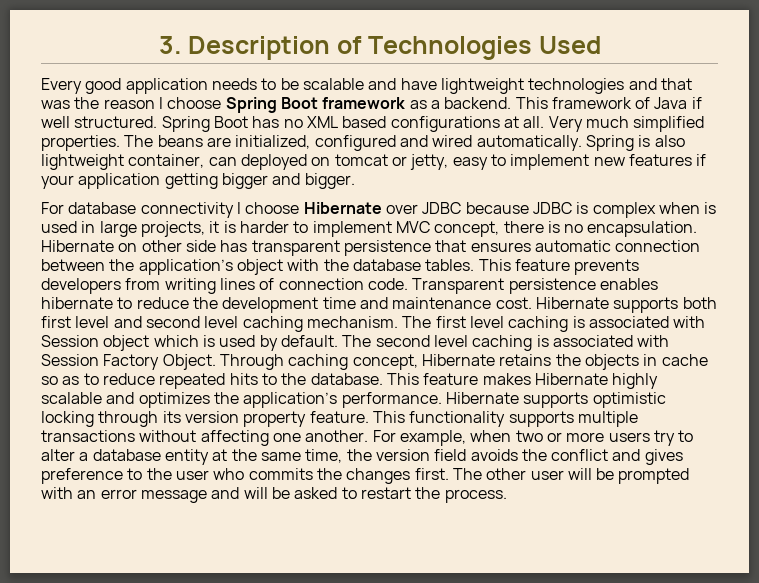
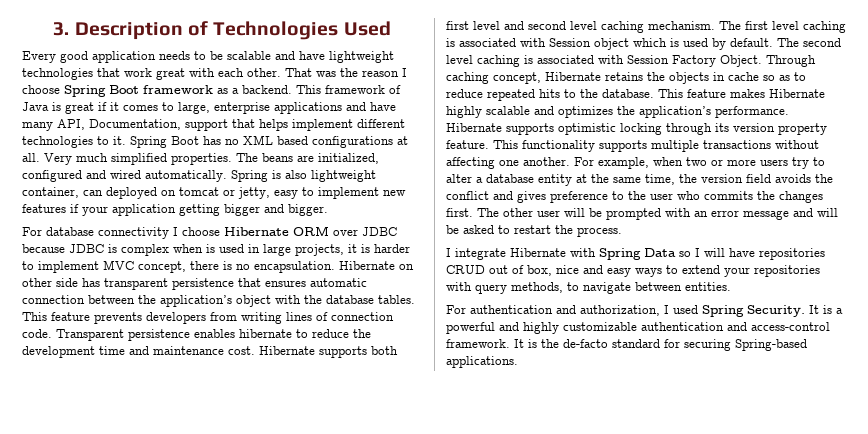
- Every good application needs to be scalable and have lightweight technologies and that was the reason I choose Spring Boot framework as a backend.
+ Every good application needs to be scalable and have lightweight technologies that work great with each other. That was the reason I choose Spring Boot framework as a backend.
- This framework of Java if well structured.
+ This framework of Java is great if it comes to large, enterprise applications and have many API, Documentation, support that helps implement different technologies to it.
- For database connectivity I choose Hibernate over JDBC because JDBC is complex when is used in large projects, it is harder to implement MVC concept, there is no encapsulation.
+ For database connectivity I choose Hibernate ORM over JDBC because JDBC is complex when is used in large projects, it is harder to implement MVC concept, there is no encapsulation.
+ I integrate Hibernate with Spring Data so I will have repositories CRUD out of box, nice and easy ways to extend your repositories with query methods, to navigate between entities.
+ For authentication and authorization, I used Spring Security. It is a powerful and highly customizable authentication and access-control framework. It is the de-facto standard for securing Spring-based applications.

